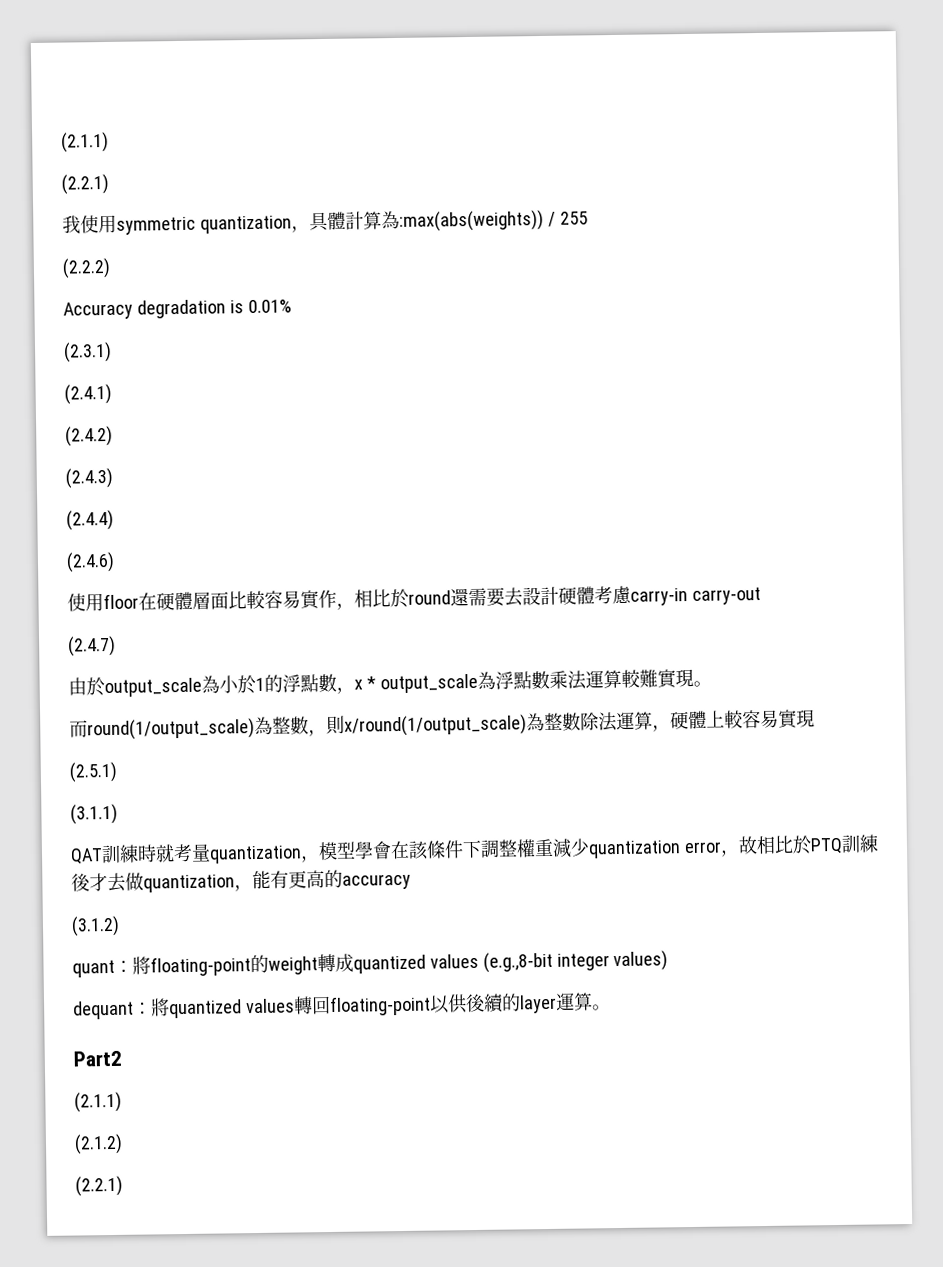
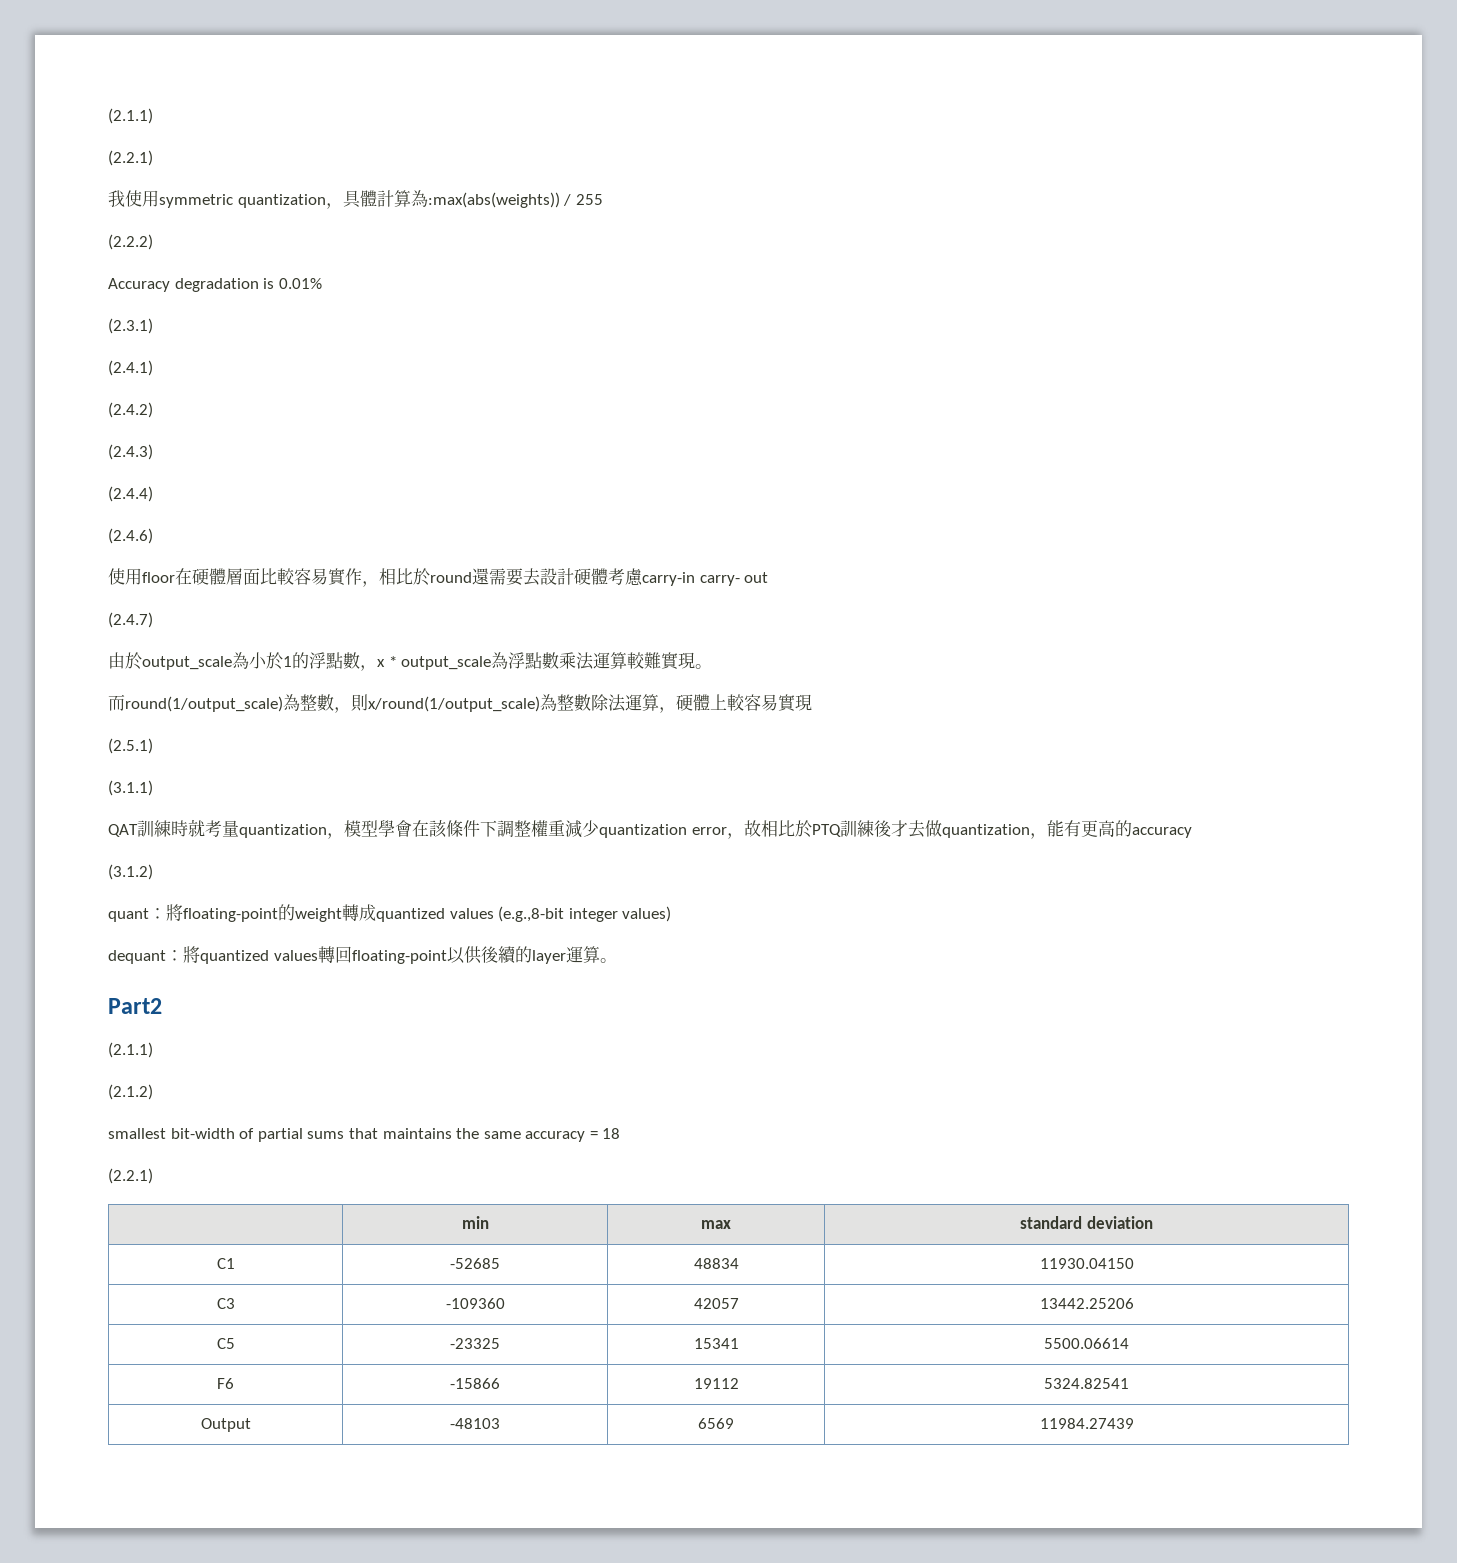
- 使用floor在硬體層面比較容易實作，相比於round還需要去設計硬體考慮carry-in carry-out
+ 使用floor在硬體層面比較容易實作，相比於round還需要去設計硬體考慮carry-in carry- out
  (2.1.2)
+ smallest bit-width of partial sums that maintains the same accuracy = 18
  (2.2.1)
+ | min | max | standard deviation
+ C1 | -52685 | 48834 | 11930.04150
+ C3 | -109360 | 42057 | 13442.25206
+ C5 | -23325 | 15341 | 5500.06614
+ F6 | -15866 | 19112 | 5324.82541
+ Output | -48103 | 6569 | 11984.27439

